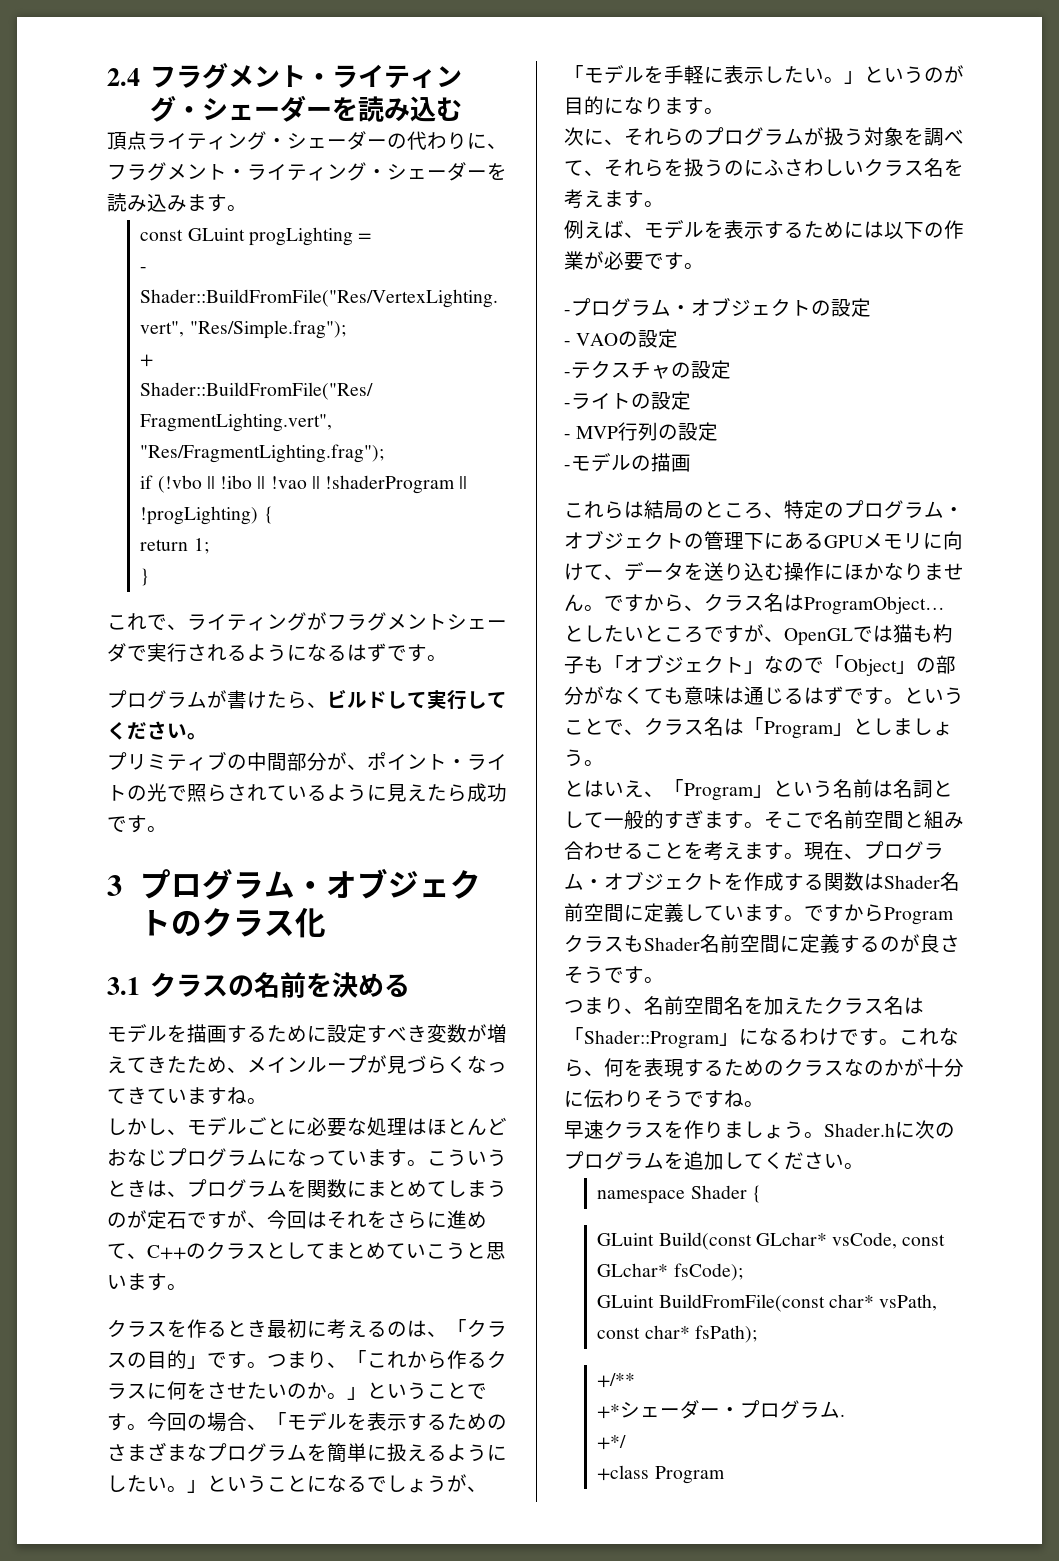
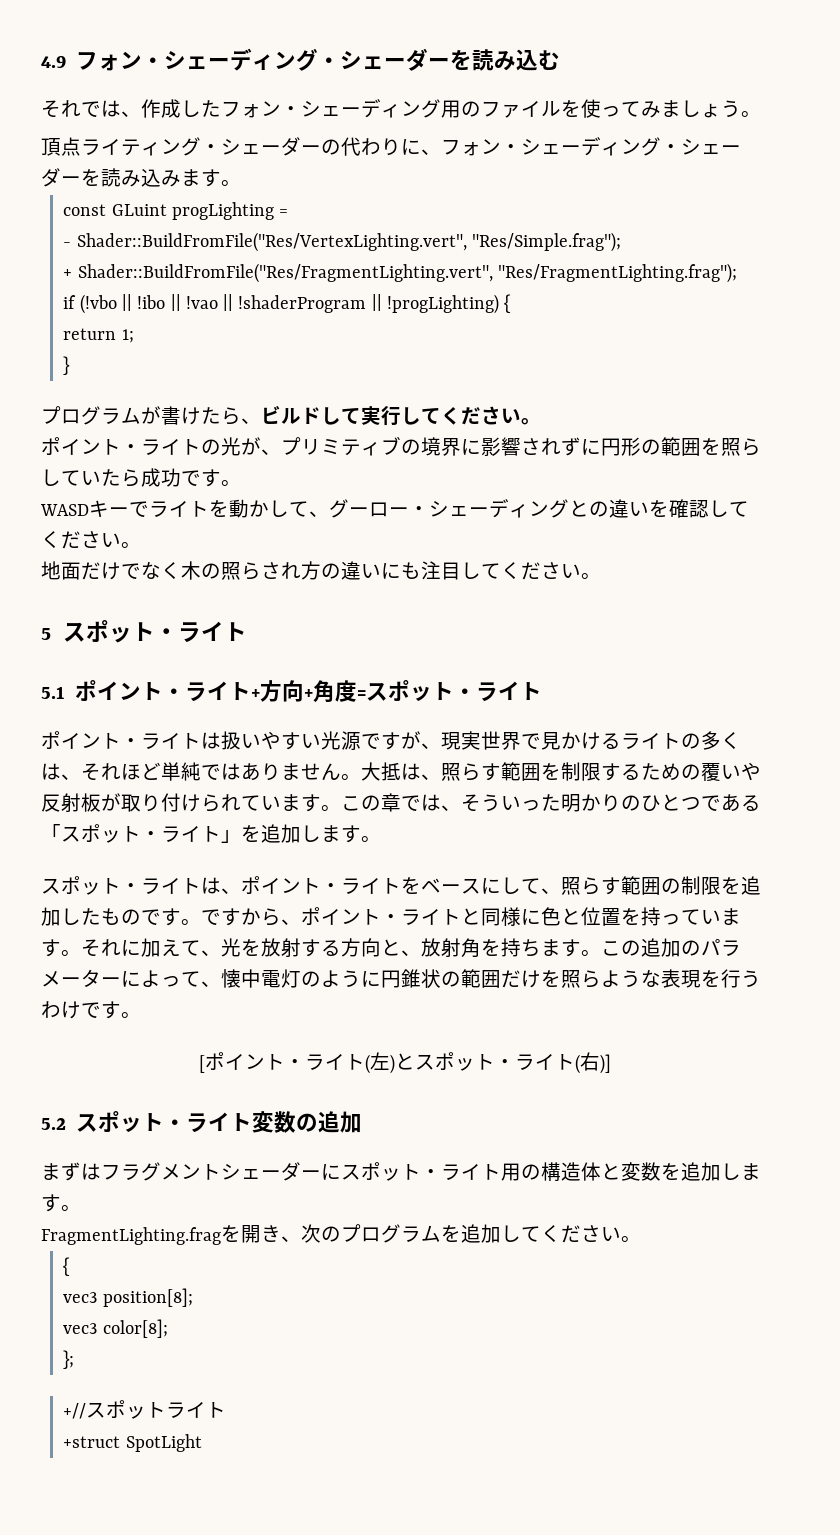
- 2.4フラグメント・ライティング・シェーダーを読み込む
+ 4.9フォン・シェーディング・シェーダーを読み込む
+ それでは、作成したフォン・シェーディング用のファイルを使ってみましょう。
- 頂点ライティング・シェーダーの代わりに、フラグメント・ライティング・シェーダーを読み込みます。
+ 頂点ライティング・シェーダーの代わりに、フォン・シェーディング・シェーダーを読み込みます。
- これで、ライティングがフラグメントシェーダで実行されるようになるはずです。
- プリミティブの中間部分が、ポイント・ライトの光で照らされているように見えたら成功です。
- 3プログラム・オブジェクトのクラス化
- 3.1クラスの名前を決める
- モデルを描画するために設定すべき変数が増えてきたため、メインループが見づらくなってきていますね。
- しかし、モデルごとに必要な処理はほとんどおなじプログラムになっています。こういうときは、プログラムを関数にまとめてしまうのが定石ですが、今回はそれをさらに進めて、C++のクラスとしてまとめていこうと思います。
- クラスを作るとき最初に考えるのは、「クラスの目的」です。つまり、「これから作るクラスに何をさせたいのか。」ということです。今回の場合、「モデルを表示するためのさまざまなプログラムを簡単に扱えるようにしたい。」ということになるでしょうが、「モデルを手軽に表示したい。」というのが目的になります。
- 次に、それらのプログラムが扱う対象を調べて、それらを扱うのにふさわしいクラス名を考えます。
- 例えば、モデルを表示するためには以下の作業が必要です。
- -プログラム・オブジェクトの設定
- - VAOの設定
- -テクスチャの設定
- -ライトの設定
- - MVP行列の設定
- -モデルの描画
- これらは結局のところ、特定のプログラム・オブジェクトの管理下にあるGPUメモリに向けて、データを送り込む操作にほかなりません。ですから、クラス名はProgramObject…としたいところですが、OpenGLでは猫も杓子も「オブジェクト」なので「Object」の部分がなくても意味は通じるはずです。ということで、クラス名は「Program」としましょう。
- とはいえ、「Program」という名前は名詞として一般的すぎます。そこで名前空間と組み合わせることを考えます。現在、プログラム・オブジェクトを作成する関数はShader名前空間に定義しています。ですからProgramクラスもShader名前空間に定義するのが良さそうです。
- つまり、名前空間名を加えたクラス名は「Shader::Program」になるわけです。これなら、何を表現するためのクラスなのかが十分に伝わりそうですね。
- 早速クラスを作りましょう。Shader.hに次のプログラムを追加してください。
- namespace Shader {
- GLuint Build(const GLchar* vsCode, const GLchar* fsCode);
- GLuint BuildFromFile(const char* vsPath, const char* fsPath);
- +/**
- +*シェーダー・プログラム.
- +*/
- +class Program
+ ポイント・ライトの光が、プリミティブの境界に影響されずに円形の範囲を照らしていたら成功です。
+ WASDキーでライトを動かして、グーロー・シェーディングとの違いを確認してください。
+ 地面だけでなく木の照らされ方の違いにも注目してください。
+ 5スポット・ライト
+ 5.1ポイント・ライト+方向+角度=スポット・ライト
+ ポイント・ライトは扱いやすい光源ですが、現実世界で見かけるライトの多くは、それほど単純ではありません。大抵は、照らす範囲を制限するための覆いや反射板が取り付けられています。この章では、そういった明かりのひとつである「スポット・ライト」を追加します。
+ スポット・ライトは、ポイント・ライトをベースにして、照らす範囲の制限を追加したものです。ですから、ポイント・ライトと同様に色と位置を持っています。それに加えて、光を放射する方向と、放射角を持ちます。この追加のパラメーターによって、懐中電灯のように円錐状の範囲だけを照らような表現を行うわけです。
+ [ポイント・ライト(左)とスポット・ライト(右)]
+ 5.2スポット・ライト変数の追加
+ まずはフラグメントシェーダーにスポット・ライト用の構造体と変数を追加します。
+ FragmentLighting.fragを開き、次のプログラムを追加してください。
+ {
+ vec3 position[8];
+ vec3 color[8];
+ };
+ +//スポットライト
+ +struct SpotLight

